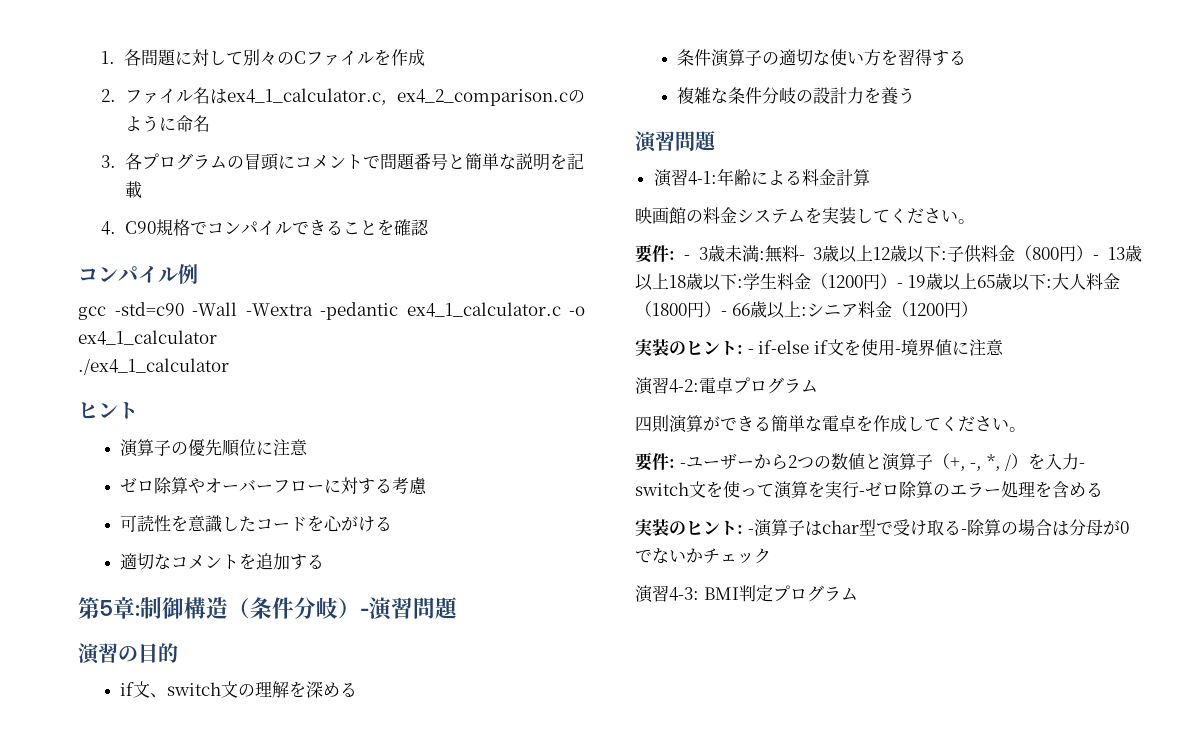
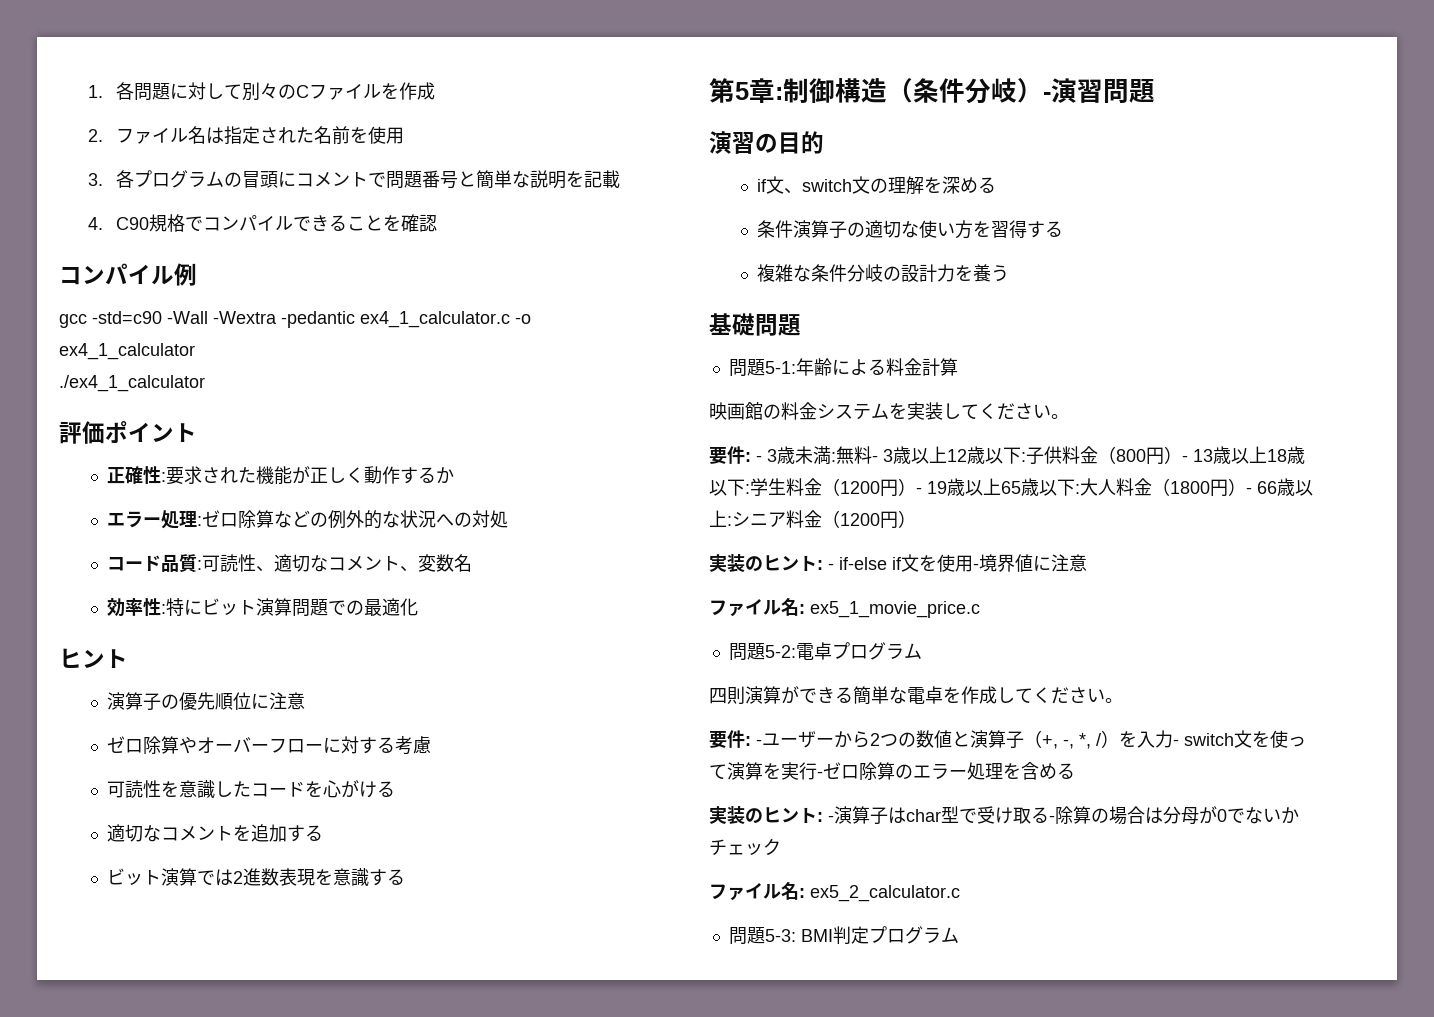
- 2.ファイル名はex4_1_calculator.c, ex4_2_comparison.cのように命名
+ 2.ファイル名は指定された名前を使用
+ 評価ポイント
+ 正確性:要求された機能が正しく動作するか
+ エラー処理:ゼロ除算などの例外的な状況への対処
+ コード品質:可読性、適切なコメント、変数名
+ 効率性:特にビット演算問題での最適化
+ ビット演算では2進数表現を意識する
  複雑な条件分岐の設計力を養う
- 演習問題
- 演習4-1:年齢による料金計算
+ 基礎問題
+ 問題5-1:年齢による料金計算
- 演習4-2:電卓プログラム
+ ファイル名: ex5_1_movie_price.c
+ 問題5-2:電卓プログラム
- 演習4-3: BMI判定プログラム
+ ファイル名: ex5_2_calculator.c
+ 問題5-3: BMI判定プログラム

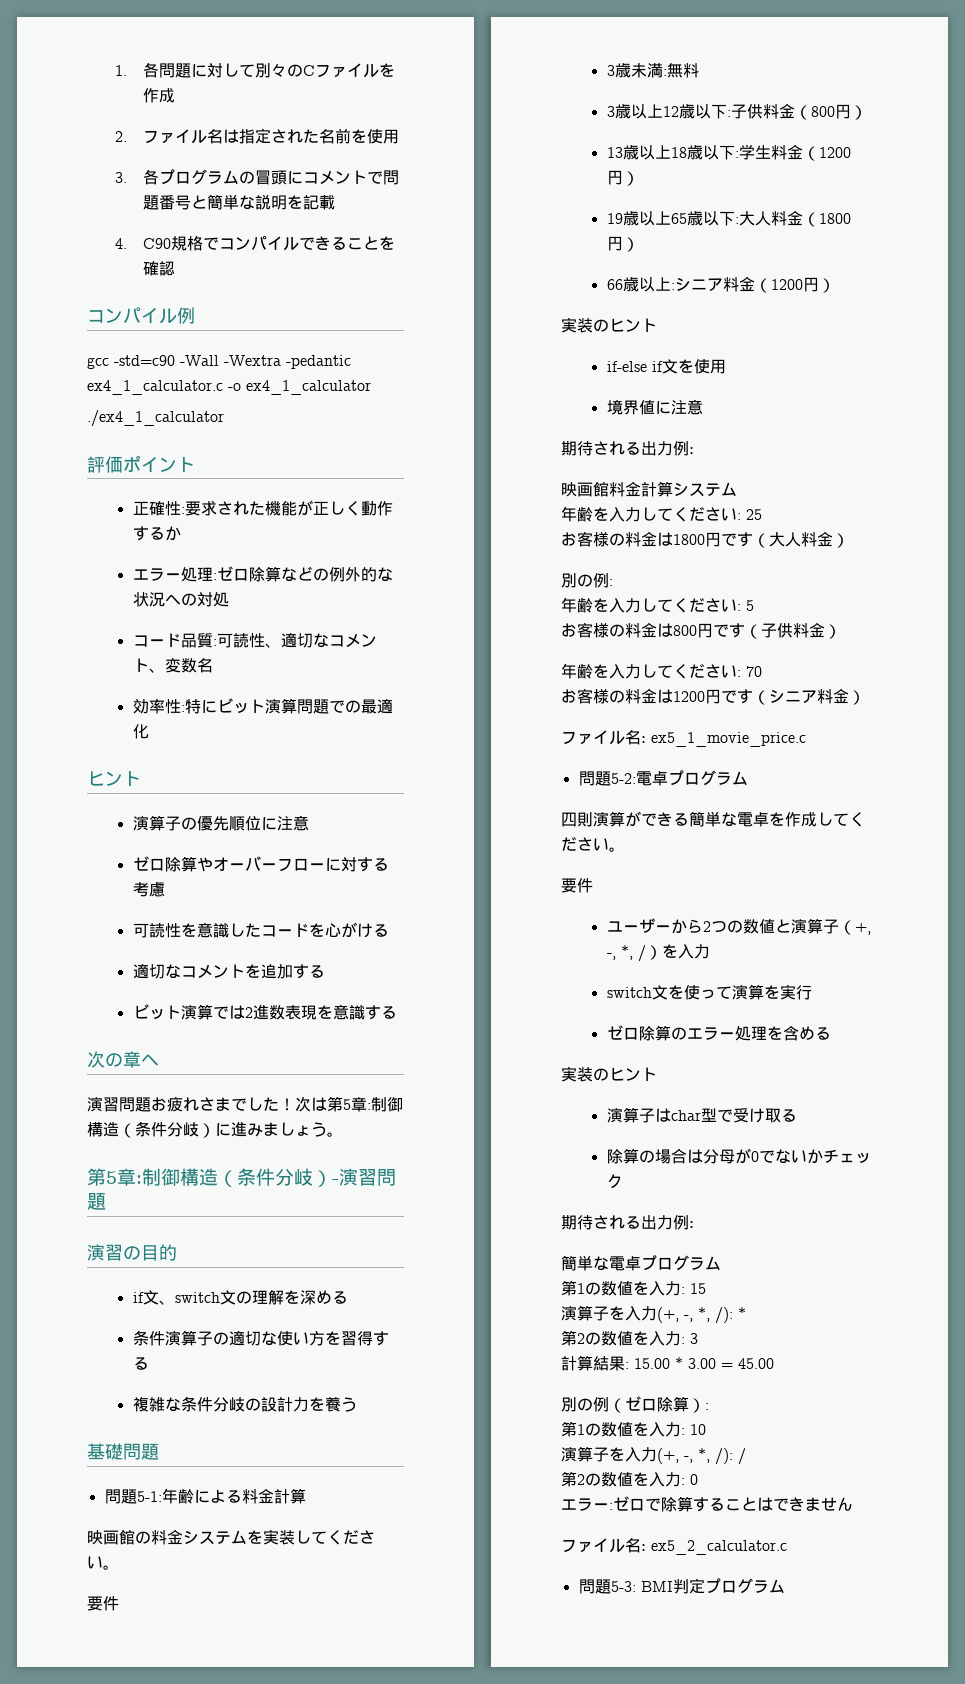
+ 次の章へ
+ 演習問題お疲れさまでした！次は第5章:制御構造（条件分岐）に進みましょう。
  映画館の料金システムを実装してください。
- 要件: - 3歳未満:無料- 3歳以上12歳以下:子供料金（800円）- 13歳以上18歳以下:学生料金（1200円）- 19歳以上65歳以下:大人料金（1800円）- 66歳以上:シニア料金（1200円）
- 実装のヒント: - if-else if文を使用-境界値に注意
+ 要件
+ 3歳未満:無料
+ 3歳以上12歳以下:子供料金（800円）
+ 13歳以上18歳以下:学生料金（1200円）
+ 19歳以上65歳以下:大人料金（1800円）
+ 66歳以上:シニア料金（1200円）
+ 実装のヒント
+ if-else if文を使用
+ 境界値に注意
+ 期待される出力例:
+ 映画館料金計算システム
+ 年齢を入力してください: 25
+ お客様の料金は1800円です（大人料金）
+ 別の例:
+ 年齢を入力してください: 5
+ お客様の料金は800円です（子供料金）
+ 年齢を入力してください: 70
+ お客様の料金は1200円です（シニア料金）
  四則演算ができる簡単な電卓を作成してください。
- 要件: -ユーザーから2つの数値と演算子（+, -, *, /）を入力- switch文を使って演算を実行-ゼロ除算のエラー処理を含める
- 実装のヒント: -演算子はchar型で受け取る-除算の場合は分母が0でないかチェック
+ 要件
+ ユーザーから2つの数値と演算子（+, -, *, /）を入力
+ switch文を使って演算を実行
+ ゼロ除算のエラー処理を含める
+ 実装のヒント
+ 演算子はchar型で受け取る
+ 除算の場合は分母が0でないかチェック
+ 期待される出力例:
+ 簡単な電卓プログラム
+ 第1の数値を入力: 15
+ 演算子を入力(+, -, *, /): *
+ 第2の数値を入力: 3
+ 計算結果: 15.00 * 3.00 = 45.00
+ 別の例（ゼロ除算）:
+ 第1の数値を入力: 10
+ 演算子を入力(+, -, *, /): /
+ 第2の数値を入力: 0
+ エラー:ゼロで除算することはできません

